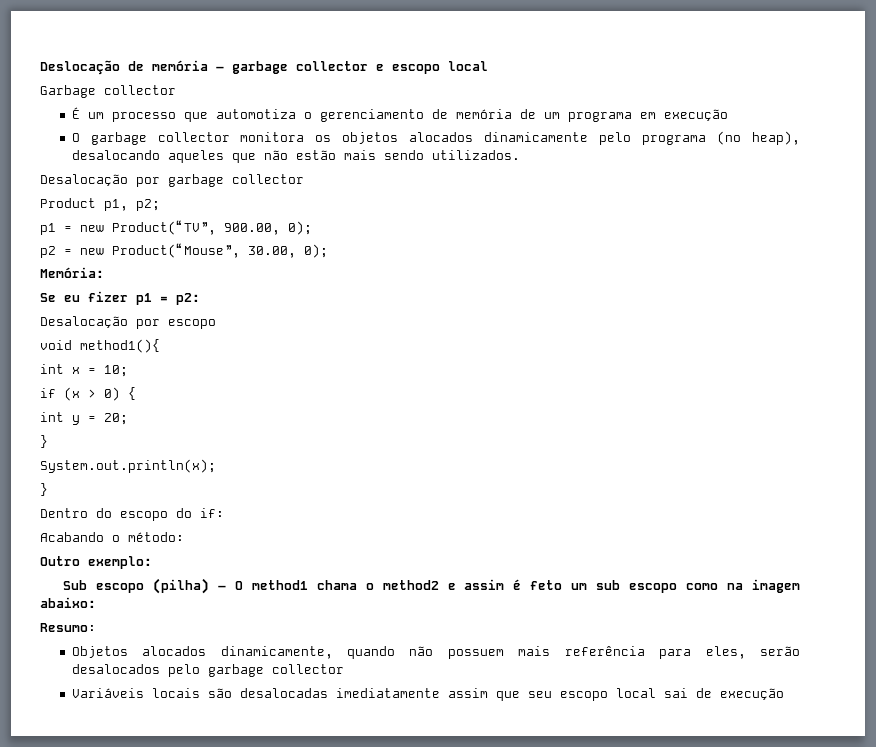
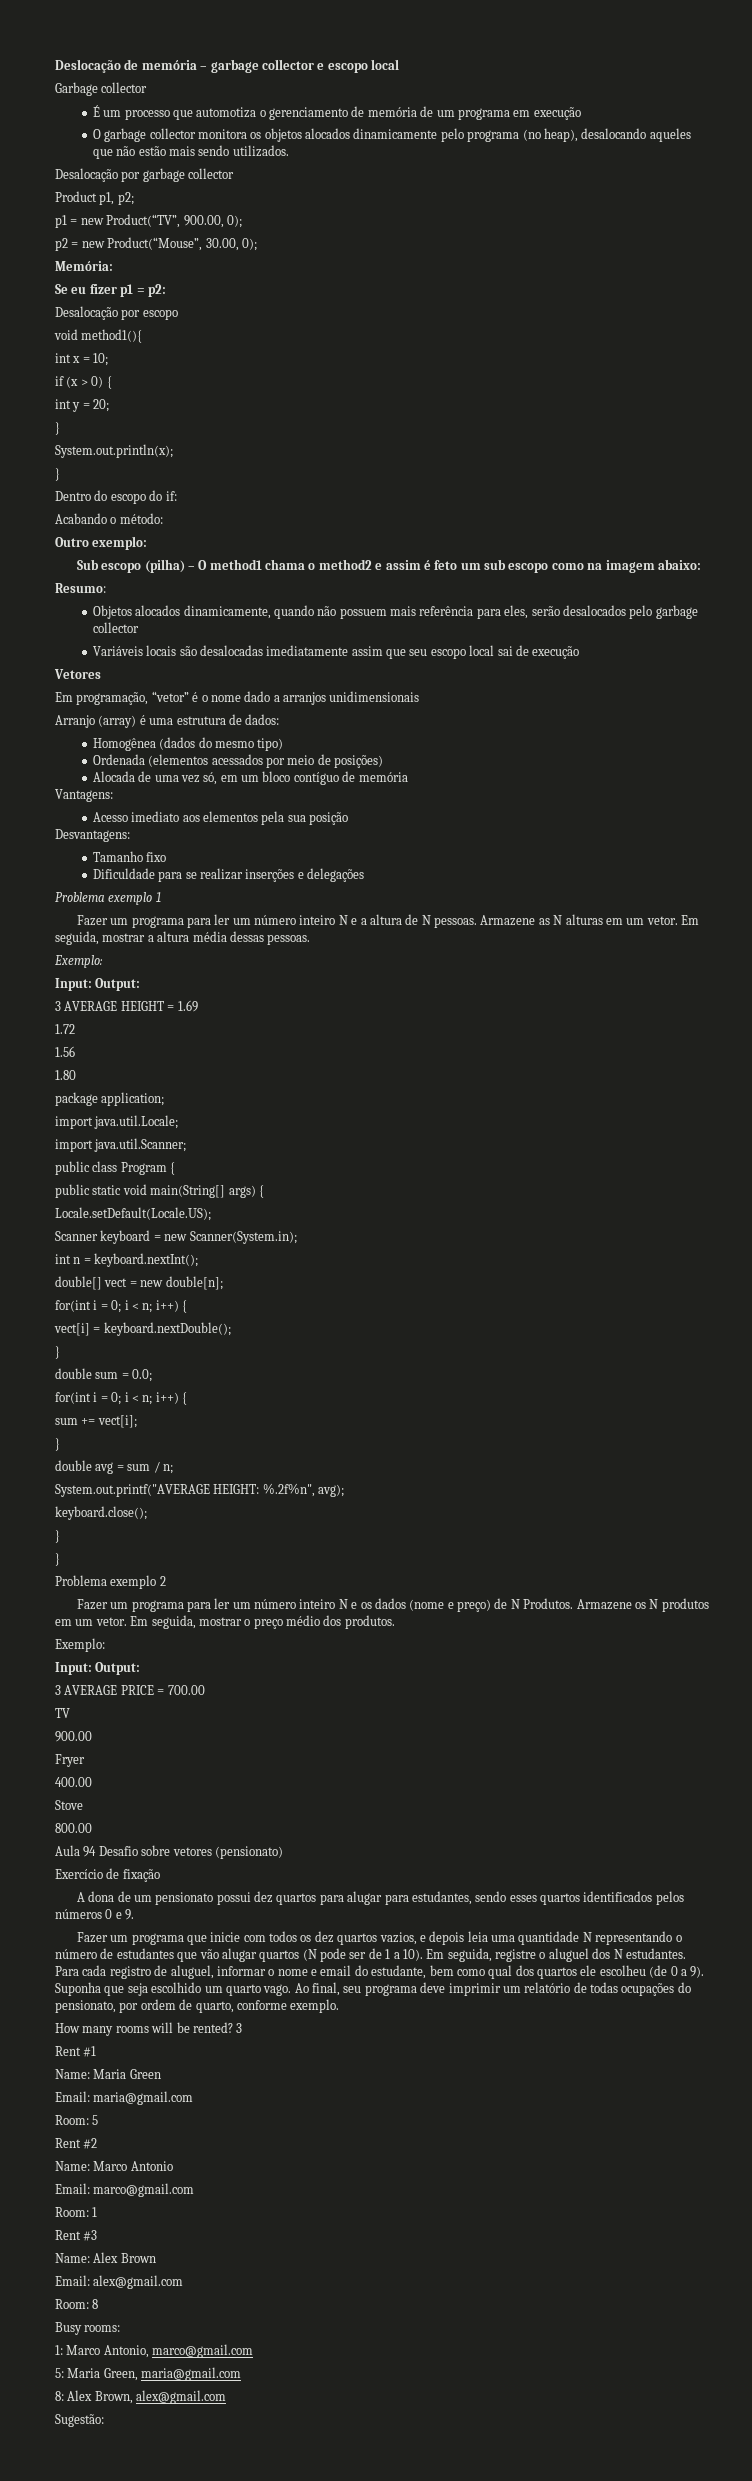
+ Vetores
+ Em programação, “vetor” é o nome dado a arranjos unidimensionais
+ Arranjo (array) é uma estrutura de dados:
+ Homogênea (dados do mesmo tipo)
+ Ordenada (elementos acessados por meio de posições)
+ Alocada de uma vez só, em um bloco contíguo de memória
+ Vantagens:
+ Acesso imediato aos elementos pela sua posição
+ Desvantagens:
+ Tamanho fixo
+ Dificuldade para se realizar inserções e delegações
+ Problema exemplo 1
+ Fazer um programa para ler um número inteiro N e a altura de N pessoas. Armazene as N alturas em um vetor. Em seguida, mostrar a altura média dessas pessoas.
+ Exemplo:
+ Input: Output:
+ 3 AVERAGE HEIGHT = 1.69
+ 1.72
+ 1.56
+ 1.80
+ package application;
+ import java.util.Locale;
+ import java.util.Scanner;
+ public class Program {
+ public static void main(String[] args) {
+ Locale.setDefault(Locale.US);
+ Scanner keyboard = new Scanner(System.in);
+ int n = keyboard.nextInt();
+ double[] vect = new double[n];
+ for(int i = 0; i < n; i++) {
+ vect[i] = keyboard.nextDouble();
+ }
+ double sum = 0.0;
+ for(int i = 0; i < n; i++) {
+ sum += vect[i];
+ }
+ double avg = sum / n;
+ System.out.printf("AVERAGE HEIGHT: %.2f%n", avg);
+ keyboard.close();
+ }
+ }
+ Problema exemplo 2
+ Fazer um programa para ler um número inteiro N e os dados (nome e preço) de N Produtos. Armazene os N produtos em um vetor. Em seguida, mostrar o preço médio dos produtos.
+ Exemplo:
+ Input: Output:
+ 3 AVERAGE PRICE = 700.00
+ TV
+ 900.00
+ Fryer
+ 400.00
+ Stove
+ 800.00
+ Aula 94 Desafio sobre vetores (pensionato)
+ Exercício de fixação
+ A dona de um pensionato possui dez quartos para alugar para estudantes, sendo esses quartos identificados pelos números 0 e 9.
+ Fazer um programa que inicie com todos os dez quartos vazios, e depois leia uma quantidade N representando o número de estudantes que vão alugar quartos (N pode ser de 1 a 10). Em seguida, registre o aluguel dos N estudantes. Para cada registro de aluguel, informar o nome e email do estudante, bem como qual dos quartos ele escolheu (de 0 a 9). Suponha que seja escolhido um quarto vago. Ao final, seu programa deve imprimir um relatório de todas ocupações do pensionato, por ordem de quarto, conforme exemplo.
+ How many rooms will be rented? 3
+ Rent #1
+ Name: Maria Green
+ Email: maria@gmail.com
+ Room: 5
+ Rent #2
+ Name: Marco Antonio
+ Email: marco@gmail.com
+ Room: 1
+ Rent #3
+ Name: Alex Brown
+ Email: alex@gmail.com
+ Room: 8
+ Busy rooms:
+ 1: Marco Antonio, marco@gmail.com
+ 5: Maria Green, maria@gmail.com
+ 8: Alex Brown, alex@gmail.com
+ Sugestão:

